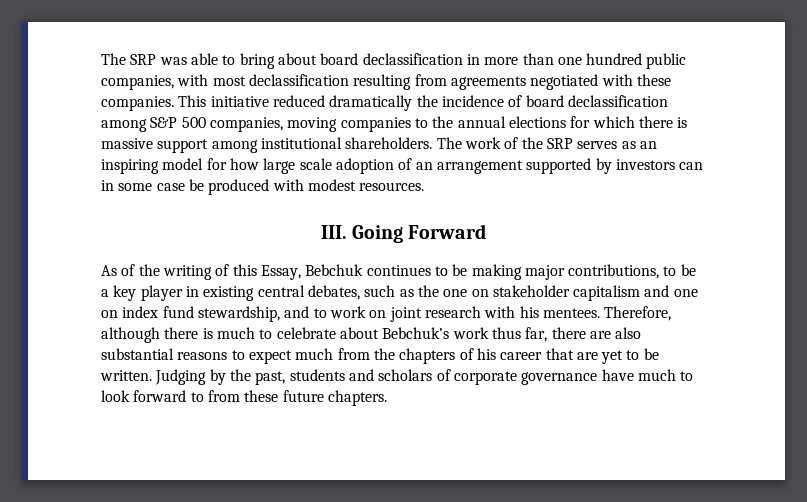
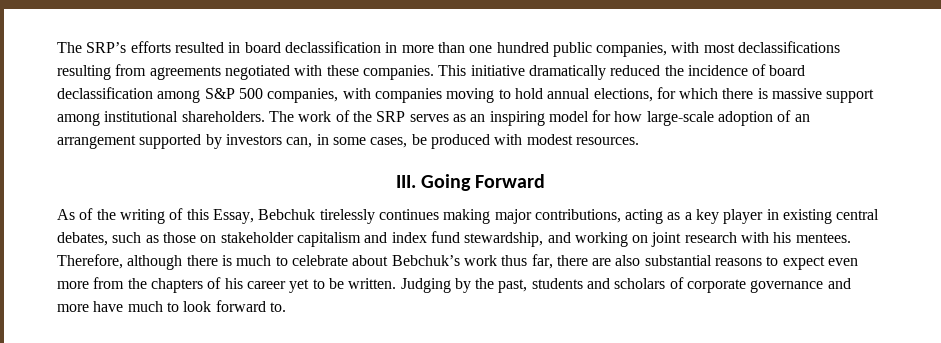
- The SRP was able to bring about board declassification in more than one hundred public companies, with most declassification resulting from agreements negotiated with these companies.
+ The SRP’s efforts resulted in board declassification in more than one hundred public companies, with most declassifications resulting from agreements negotiated with these companies.
- This initiative reduced dramatically the incidence of board declassification among S&P 500 companies, moving companies to the annual elections for which there is massive support among institutional shareholders.
+ This initiative dramatically reduced the incidence of board declassification among S&P 500 companies, with companies moving to hold annual elections, for which there is massive support among institutional shareholders.
- The work of the SRP serves as an inspiring model for how large scale adoption of an arrangement supported by investors can in some case be produced with modest resources.
+ The work of the SRP serves as an inspiring model for how large-scale adoption of an arrangement supported by investors can, in some cases, be produced with modest resources.
- As of the writing of this Essay, Bebchuk continues to be making major contributions, to be a key player in existing central debates, such as the one on stakeholder capitalism and one on index fund stewardship, and to work on joint research with his mentees.
+ As of the writing of this Essay, Bebchuk tirelessly continues making major contributions, acting as a key player in existing central debates, such as those on stakeholder capitalism and index fund stewardship, and working on joint research with his mentees.
- Therefore, although there is much to celebrate about Bebchuk’s work thus far, there are also substantial reasons to expect much from the chapters of his career that are yet to be written.
+ Therefore, although there is much to celebrate about Bebchuk’s work thus far, there are also substantial reasons to expect even more from the chapters of his career yet to be written.
- Judging by the past, students and scholars of corporate governance have much to look forward to from these future chapters.
+ Judging by the past, students and scholars of corporate governance and more have much to look forward to.

